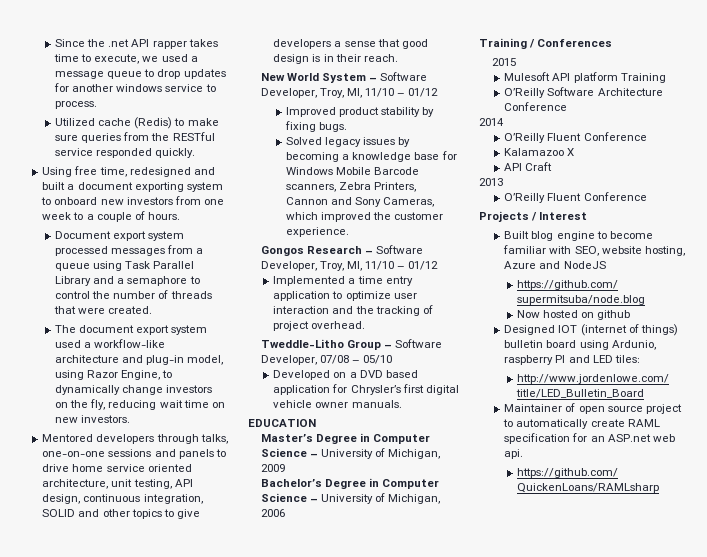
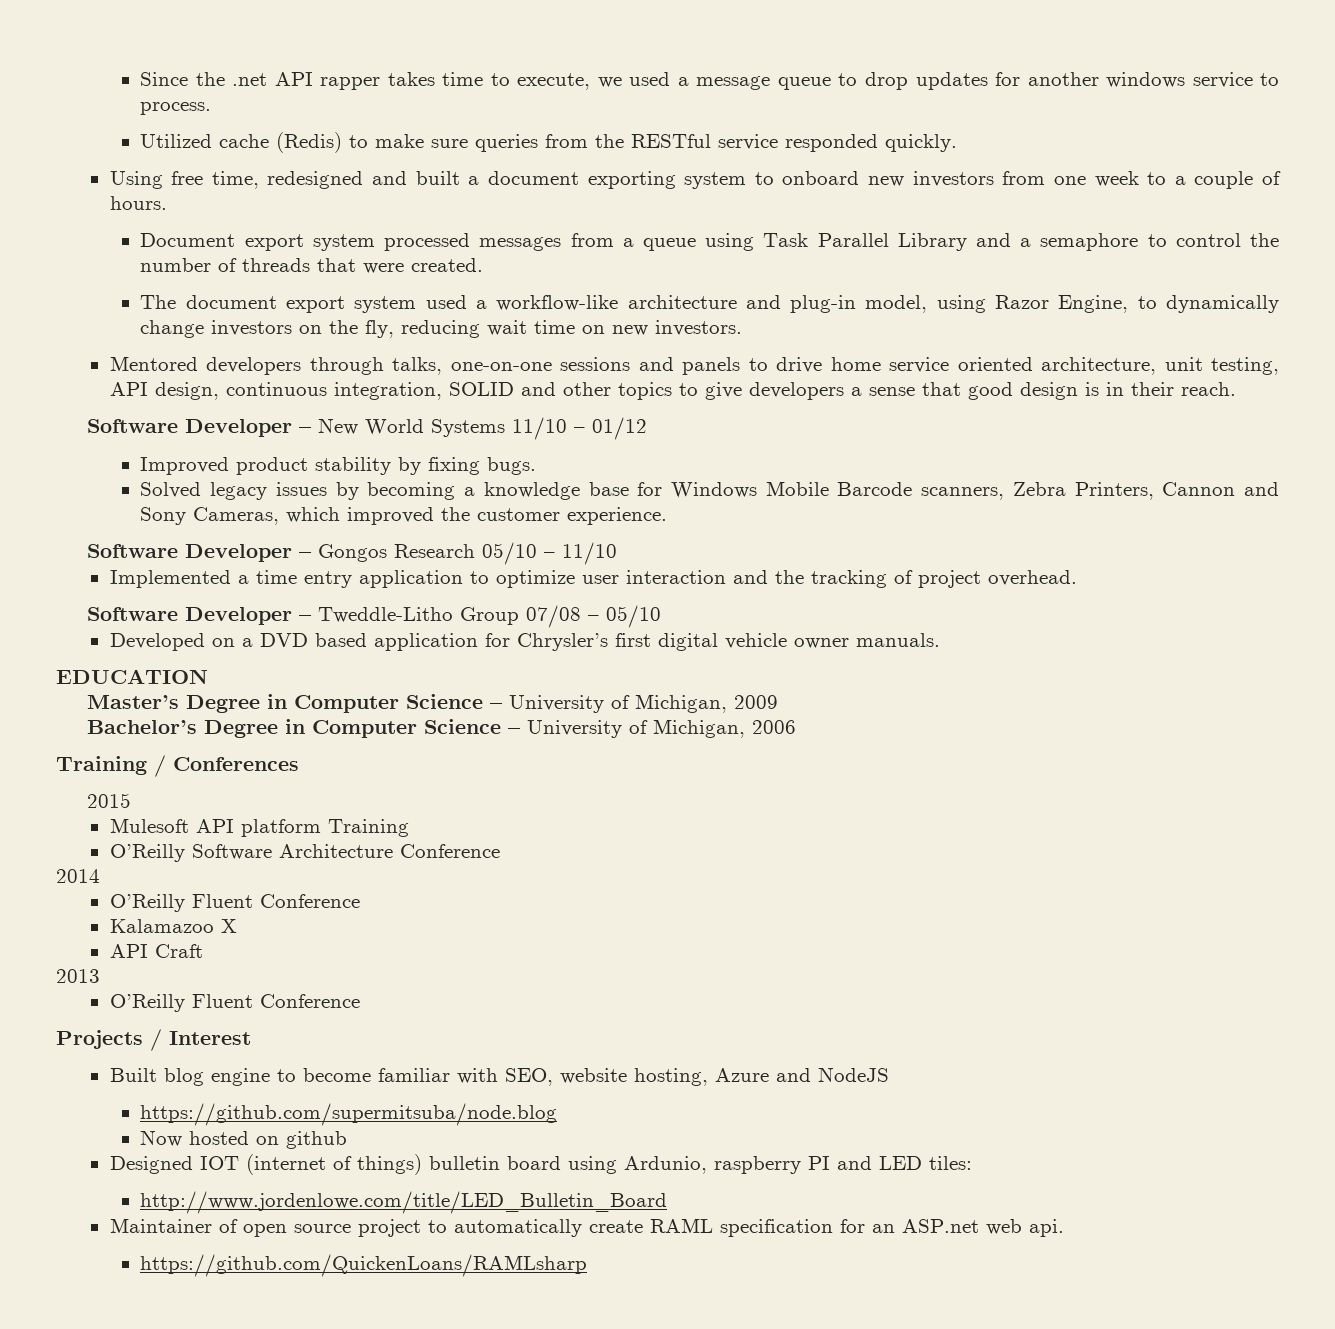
- New World System – Software Developer, Troy, MI, 11/10 – 01/12
+ Software Developer – New World Systems 11/10 – 01/12
- Gongos Research – Software Developer, Troy, MI, 11/10 – 01/12
+ Software Developer – Gongos Research 05/10 – 11/10
- Tweddle-Litho Group – Software Developer, 07/08 – 05/10
+ Software Developer – Tweddle-Litho Group 07/08 – 05/10

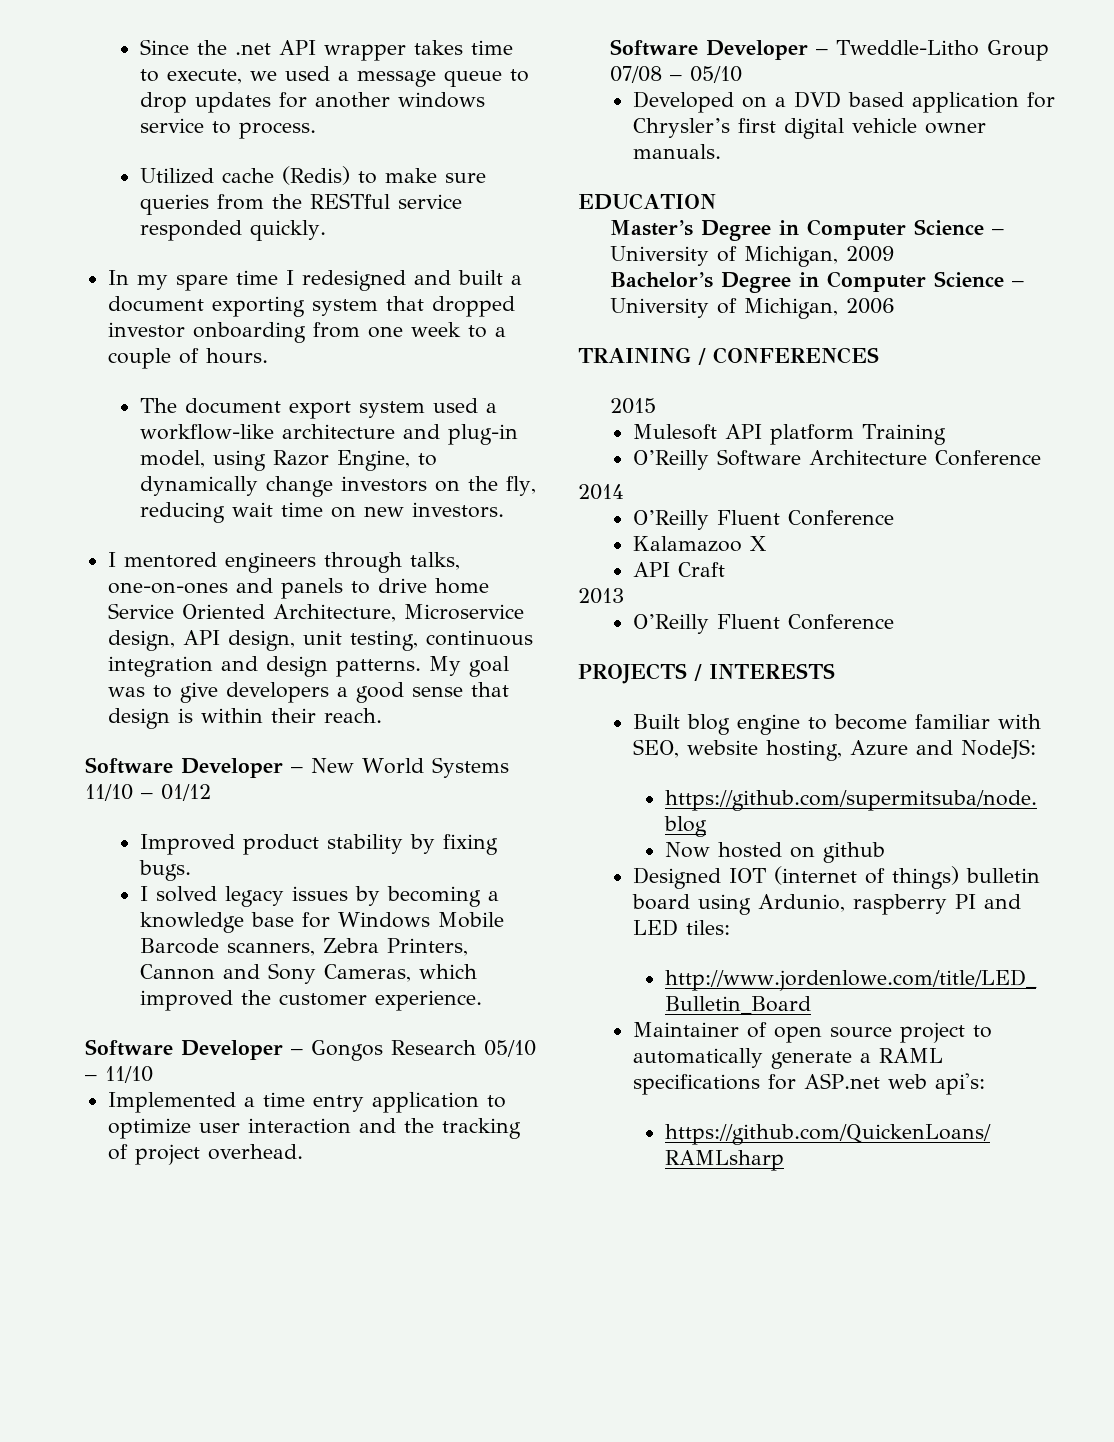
- Since the .net API rapper takes time to execute, we used a message queue to drop updates for another windows service to process.
+ Since the .net API wrapper takes time to execute, we used a message queue to drop updates for another windows service to process.
- Using free time, redesigned and built a document exporting system to onboard new investors from one week to a couple of hours.
+ In my spare time I redesigned and built a document exporting system that dropped investor onboarding from one week to a couple of hours.
- Document export system processed messages from a queue using Task Parallel Library and a semaphore to control the number of threads that were created.
- Mentored developers through talks, one-on-one sessions and panels to drive home service oriented architecture, unit testing, API design, continuous integration, SOLID and other topics to give developers a sense that good design is in their reach.
+ I mentored engineers through talks, one-on-ones and panels to drive home Service Oriented Architecture, Microservice design, API design, unit testing, continuous integration and design patterns. My goal was to give developers a good sense that design is within their reach.
- Solved legacy issues by becoming a knowledge base for Windows Mobile Barcode scanners, Zebra Printers, Cannon and Sony Cameras, which improved the customer experience.
+ I solved legacy issues by becoming a knowledge base for Windows Mobile Barcode scanners, Zebra Printers, Cannon and Sony Cameras, which improved the customer experience.
- Training / Conferences
+ TRAINING / CONFERENCES
- Projects / Interest
+ PROJECTS / INTERESTS
- Built blog engine to become familiar with SEO, website hosting, Azure and NodeJS
+ Built blog engine to become familiar with SEO, website hosting, Azure and NodeJS:
- Maintainer of open source project to automatically create RAML specification for an ASP.net web api.
+ Maintainer of open source project to automatically generate a RAML specifications for ASP.net web api's:

